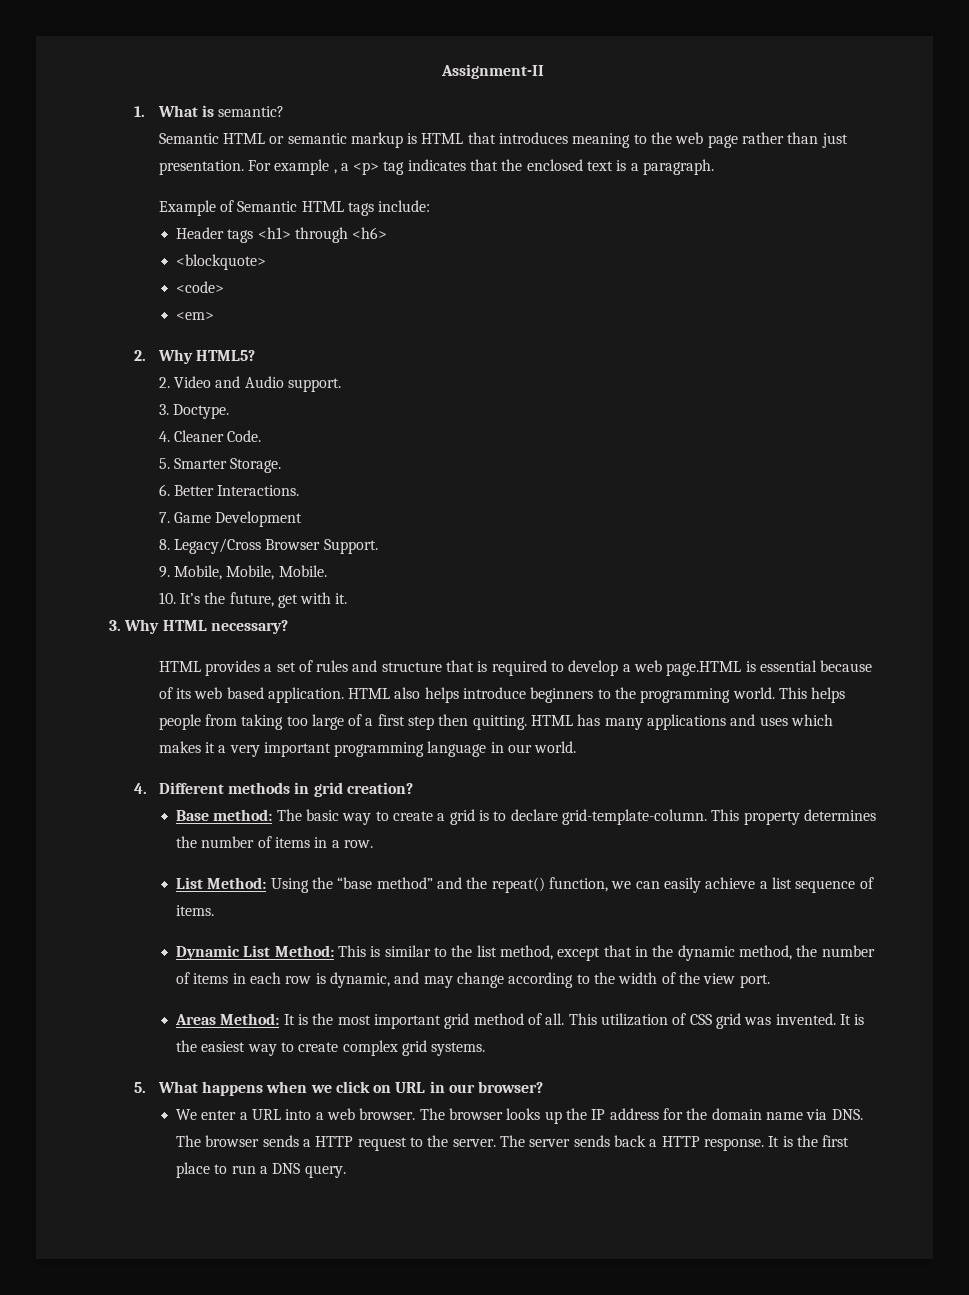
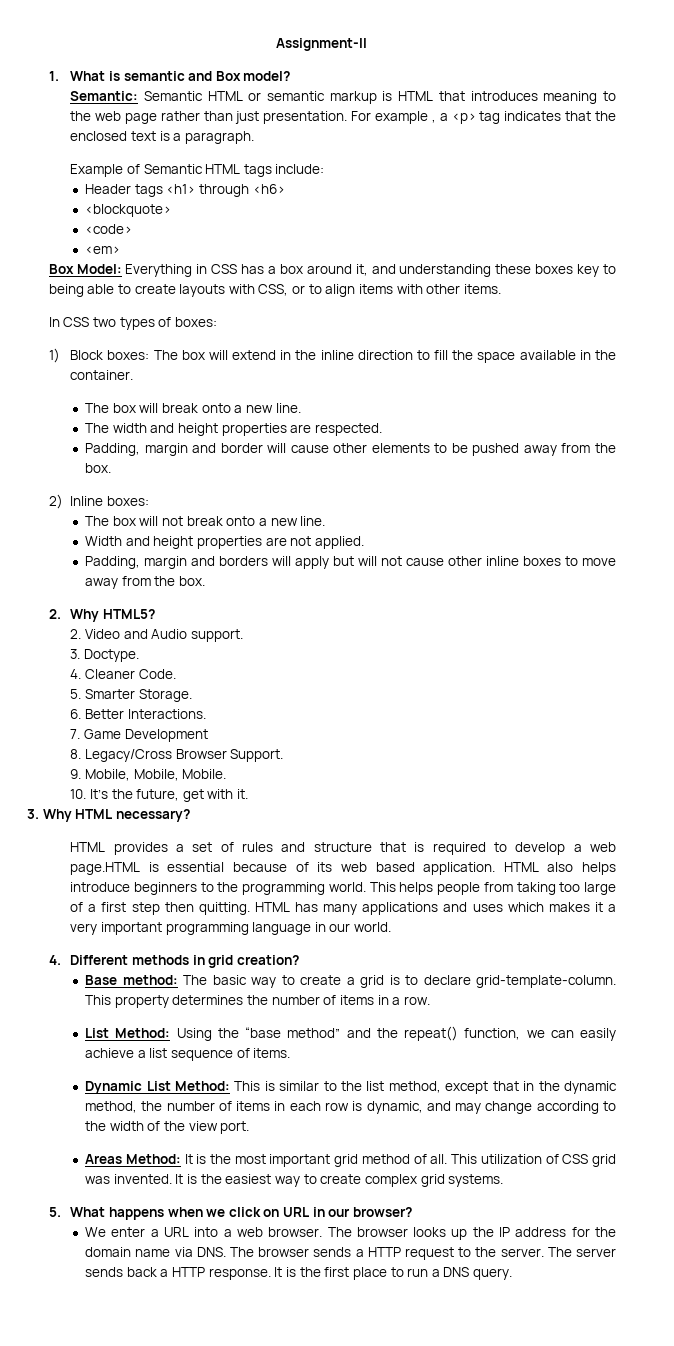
- 1. What is semantic?
- Semantic HTML or semantic markup is HTML that introduces meaning to the web page rather than just presentation.
+ 1. What is semantic and Box model?
+ Semantic: Semantic HTML or semantic markup is HTML that introduces meaning to the web page rather than just presentation.
+ Box Model: Everything in CSS has a box around it, and understanding these boxes key to being able to create layouts with CSS, or to align items with other items.
+ In CSS two types of boxes:
+ 1) Block boxes: The box will extend in the inline direction to fill the space available in the container.
+ The box will break onto a new line.
+ The width and height properties are respected.
+ Padding, margin and border will cause other elements to be pushed away from the box.
+ 2) Inline boxes:
+ The box will not break onto a new line.
+ Width and height properties are not applied.
+ Padding, margin and borders will apply but will not cause other inline boxes to move away from the box.

